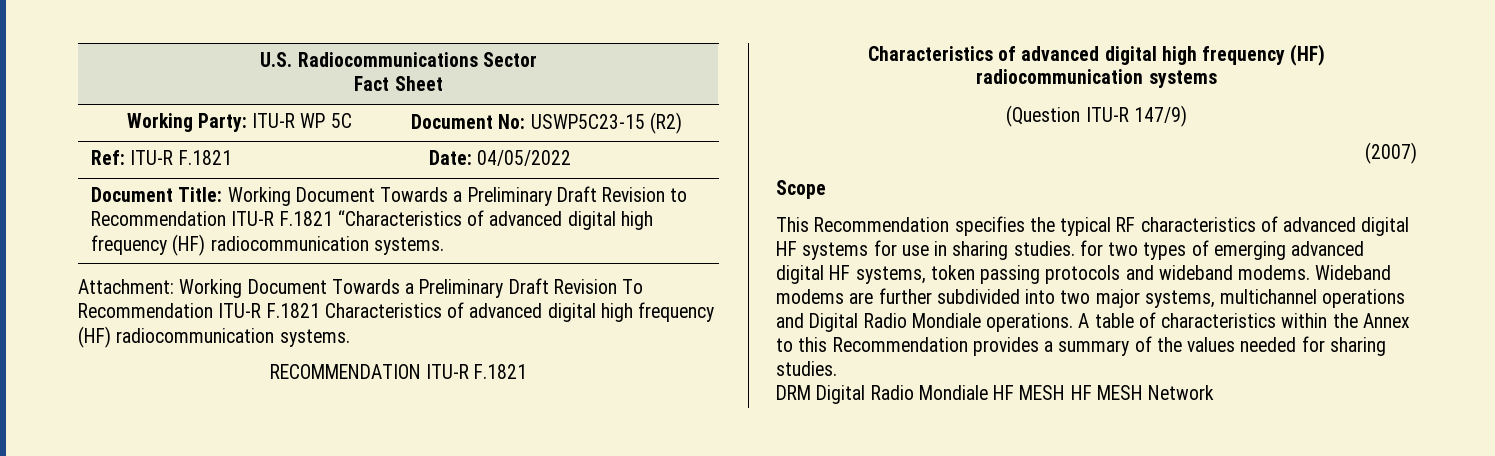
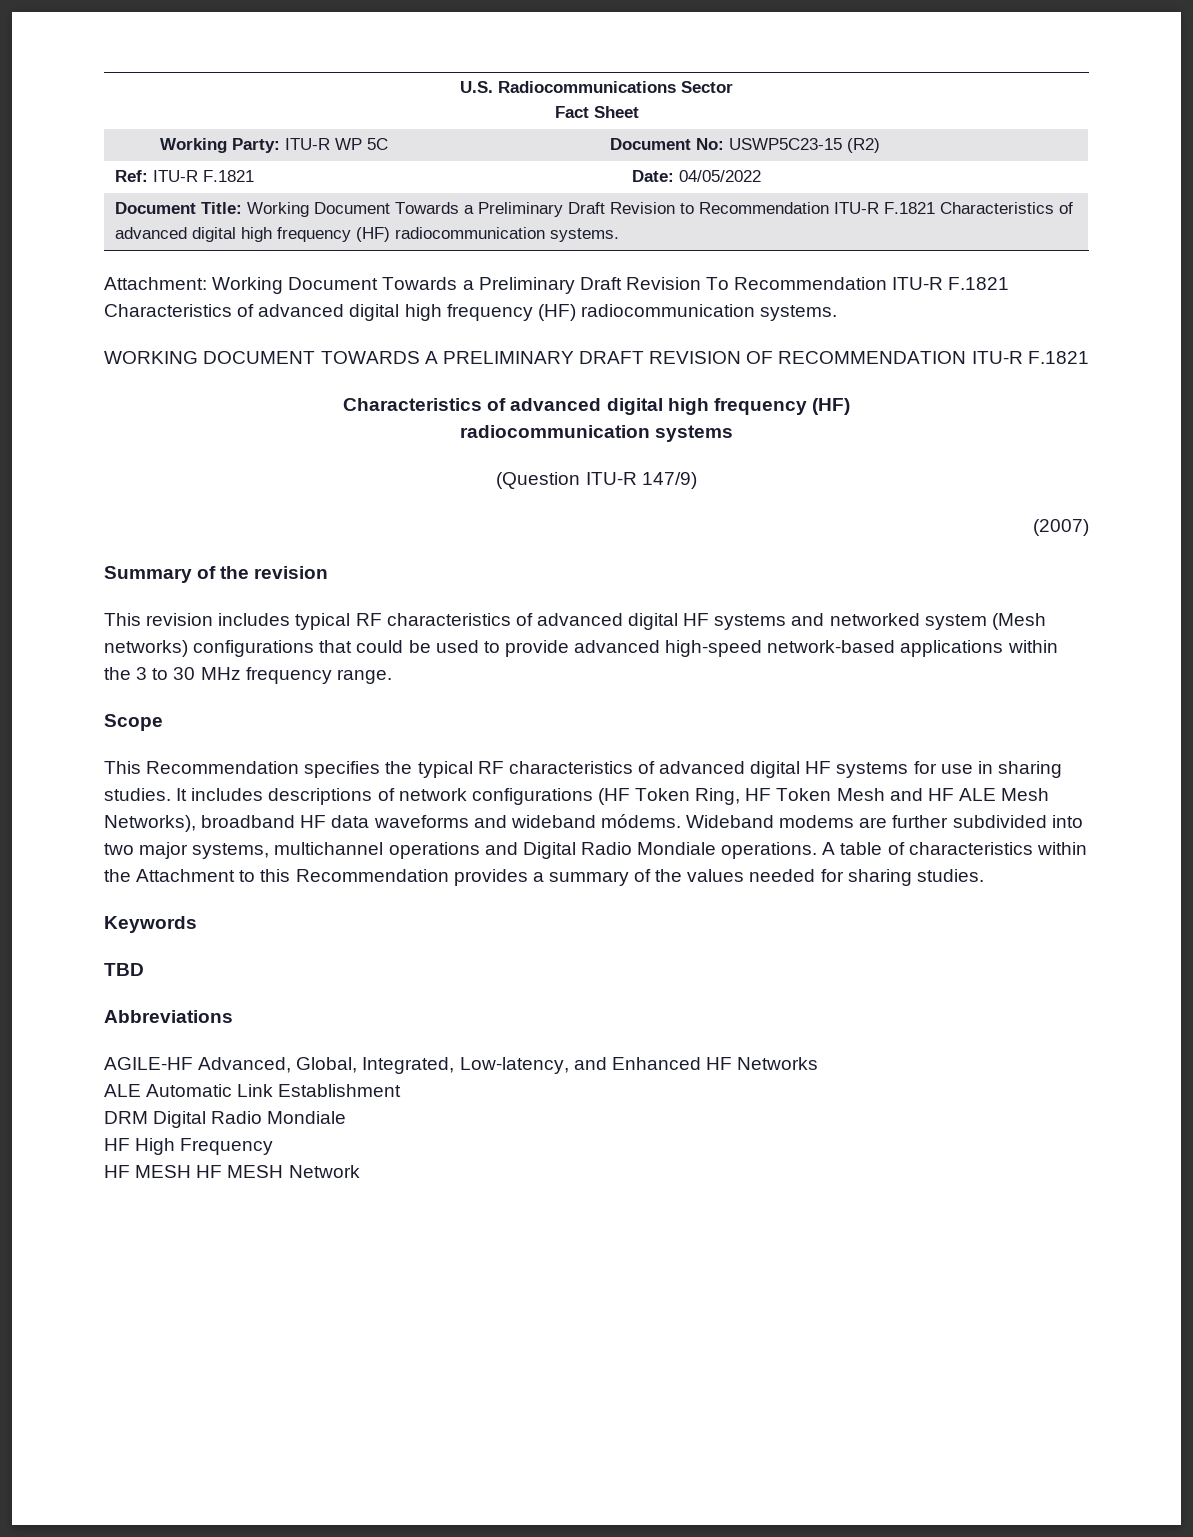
- Document Title: Working Document Towards a Preliminary Draft Revision to Recommendation ITU-R F.1821 “Characteristics of advanced digital high frequency (HF) radiocommunication systems.
+ Document Title: Working Document Towards a Preliminary Draft Revision to Recommendation ITU-R F.1821 Characteristics of advanced digital high frequency (HF) radiocommunication systems.
- RECOMMENDATION ITU-R F.1821
+ WORKING DOCUMENT TOWARDS A PRELIMINARY DRAFT REVISION OF RECOMMENDATION ITU-R F.1821
+ Summary of the revision
+ This revision includes typical RF characteristics of advanced digital HF systems and networked system (Mesh networks) configurations that could be used to provide advanced high-speed network-based applications within the 3 to 30 MHz frequency range.
- This Recommendation specifies the typical RF characteristics of advanced digital HF systems for use in sharing studies. for two types of emerging advanced digital HF systems, token passing protocols and wideband modems.
+ This Recommendation specifies the typical RF characteristics of advanced digital HF systems for use in sharing studies. It includes descriptions of network configurations (HF Token Ring, HF Token Mesh and HF ALE Mesh Networks), broadband HF data waveforms and wideband módems.
- A table of characteristics within the Annex to this Recommendation provides a summary of the values needed for sharing studies.
+ A table of characteristics within the Attachment to this Recommendation provides a summary of the values needed for sharing studies.
+ Keywords
+ TBD
+ Abbreviations
+ AGILE-HF Advanced, Global, Integrated, Low-latency, and Enhanced HF Networks
+ ALE Automatic Link Establishment
- DRM Digital Radio Mondiale HF MESH HF MESH Network
+ DRM Digital Radio Mondiale
+ HF High Frequency
+ HF MESH HF MESH Network

